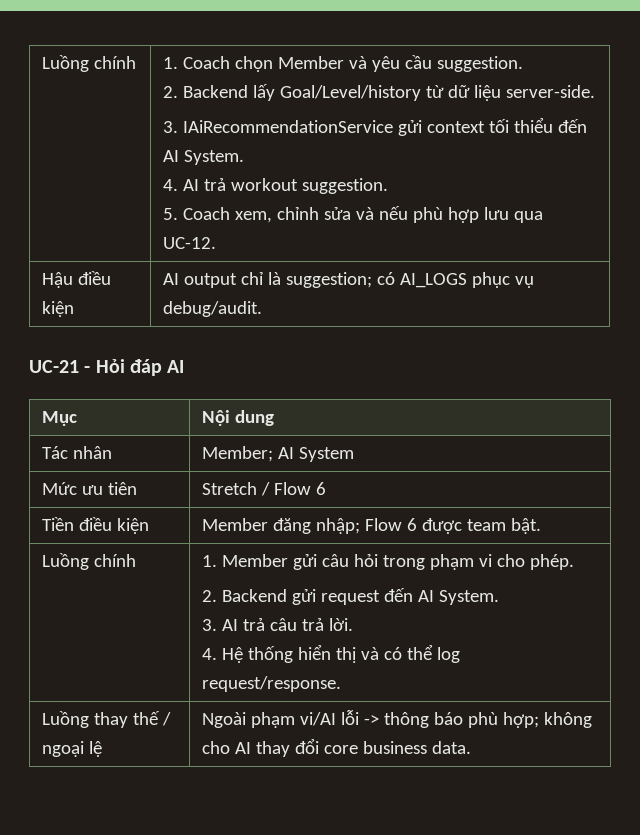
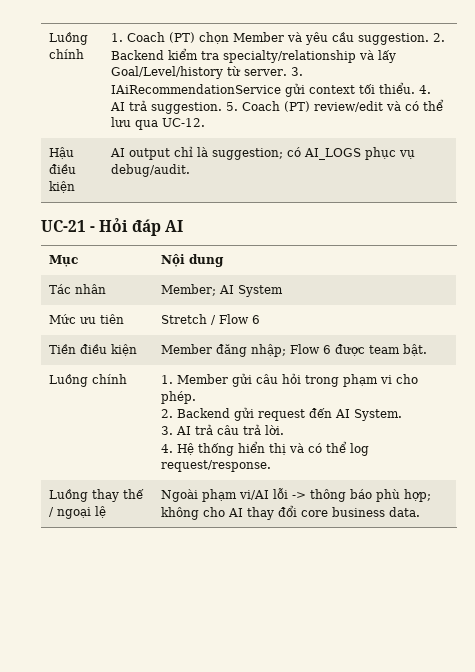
- 1. Coach chọn Member và yêu cầu suggestion.
- 2. Backend lấy Goal/Level/history từ dữ liệu server-side.
- 3. IAiRecommendationService gửi context tối thiểu đến AI System.
- 4. AI trả workout suggestion.
- 5. Coach xem, chỉnh sửa và nếu phù hợp lưu qua UC-12.
+ 1. Coach (PT) chọn Member và yêu cầu suggestion. 2. Backend kiểm tra specialty/relationship và lấy Goal/Level/history từ server. 3. IAiRecommendationService gửi context tối thiểu. 4. AI trả suggestion. 5. Coach (PT) review/edit và có thể lưu qua UC-12.

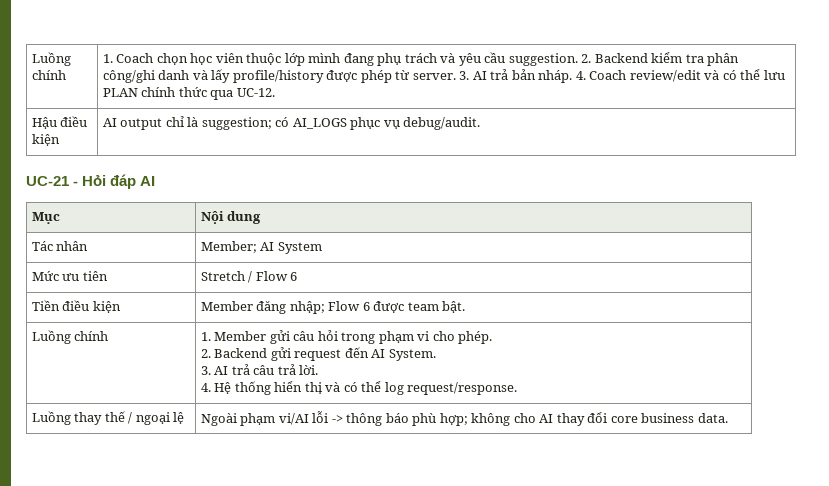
- 1. Coach (PT) chọn Member và yêu cầu suggestion.
+ 1. Coach chọn học viên thuộc lớp mình đang phụ trách và yêu cầu suggestion.
- 2. Backend kiểm tra specialty/relationship và lấy Goal/Level/history từ server. 3. IAiRecommendationService gửi context tối thiểu. 4. AI trả suggestion. 5. Coach (PT) review/edit và có thể lưu qua UC-12.
+ 2. Backend kiểm tra phân công/ghi danh và lấy profile/history được phép từ server. 3. AI trả bản nháp. 4. Coach review/edit và có thể lưu PLAN chính thức qua UC-12.

